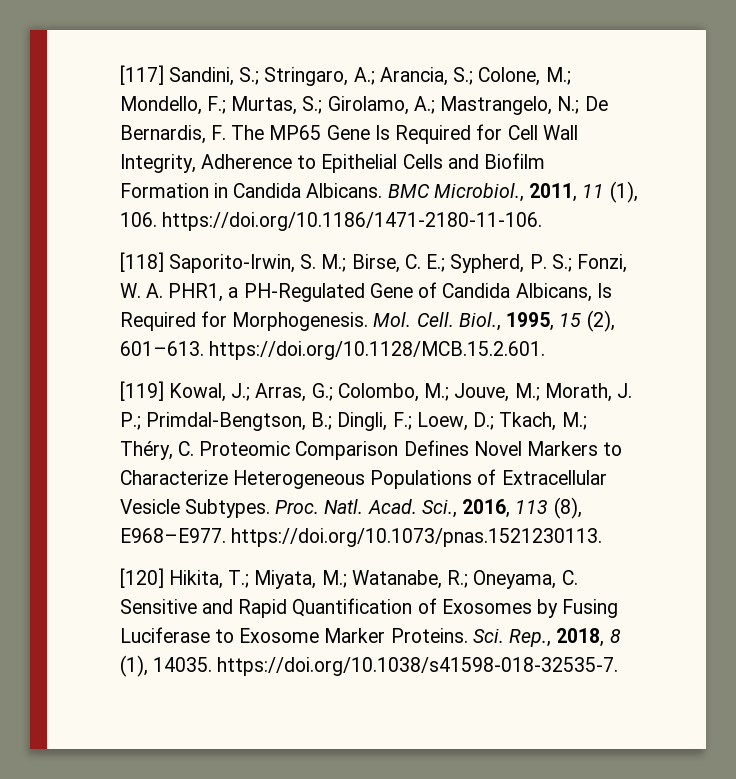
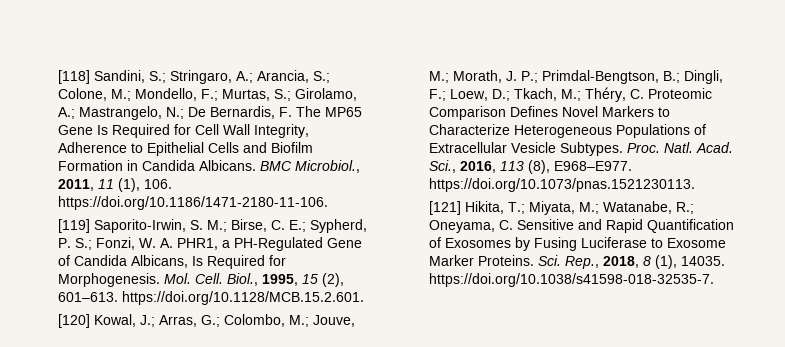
- [117] Sandini, S.; Stringaro, A.; Arancia, S.; Colone, M.; Mondello, F.; Murtas, S.; Girolamo, A.; Mastrangelo, N.; De Bernardis, F. The MP65 Gene Is Required for Cell Wall Integrity, Adherence to Epithelial Cells and Biofilm Formation in Candida Albicans.
+ [118] Sandini, S.; Stringaro, A.; Arancia, S.; Colone, M.; Mondello, F.; Murtas, S.; Girolamo, A.; Mastrangelo, N.; De Bernardis, F. The MP65 Gene Is Required for Cell Wall Integrity, Adherence to Epithelial Cells and Biofilm Formation in Candida Albicans.
- [118] Saporito-Irwin, S. M.; Birse, C. E.; Sypherd, P. S.; Fonzi, W. A. PHR1, a PH-Regulated Gene of Candida Albicans, Is Required for Morphogenesis.
+ [119] Saporito-Irwin, S. M.; Birse, C. E.; Sypherd, P. S.; Fonzi, W. A. PHR1, a PH-Regulated Gene of Candida Albicans, Is Required for Morphogenesis.
- [119] Kowal, J.; Arras, G.; Colombo, M.; Jouve, M.; Morath, J. P.; Primdal-Bengtson, B.; Dingli, F.; Loew, D.; Tkach, M.; Théry, C. Proteomic Comparison Defines Novel Markers to Characterize Heterogeneous Populations of Extracellular Vesicle Subtypes.
+ [120] Kowal, J.; Arras, G.; Colombo, M.; Jouve, M.; Morath, J. P.; Primdal-Bengtson, B.; Dingli, F.; Loew, D.; Tkach, M.; Théry, C. Proteomic Comparison Defines Novel Markers to Characterize Heterogeneous Populations of Extracellular Vesicle Subtypes.
- [120] Hikita, T.; Miyata, M.; Watanabe, R.; Oneyama, C. Sensitive and Rapid Quantification of Exosomes by Fusing Luciferase to Exosome Marker Proteins.
+ [121] Hikita, T.; Miyata, M.; Watanabe, R.; Oneyama, C. Sensitive and Rapid Quantification of Exosomes by Fusing Luciferase to Exosome Marker Proteins.

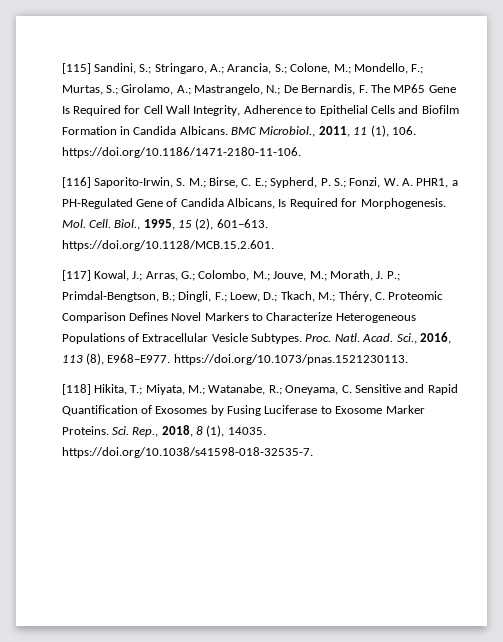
- [118] Sandini, S.; Stringaro, A.; Arancia, S.; Colone, M.; Mondello, F.; Murtas, S.; Girolamo, A.; Mastrangelo, N.; De Bernardis, F. The MP65 Gene Is Required for Cell Wall Integrity, Adherence to Epithelial Cells and Biofilm Formation in Candida Albicans.
+ [115] Sandini, S.; Stringaro, A.; Arancia, S.; Colone, M.; Mondello, F.; Murtas, S.; Girolamo, A.; Mastrangelo, N.; De Bernardis, F. The MP65 Gene Is Required for Cell Wall Integrity, Adherence to Epithelial Cells and Biofilm Formation in Candida Albicans.
- [119] Saporito-Irwin, S. M.; Birse, C. E.; Sypherd, P. S.; Fonzi, W. A. PHR1, a PH-Regulated Gene of Candida Albicans, Is Required for Morphogenesis.
+ [116] Saporito-Irwin, S. M.; Birse, C. E.; Sypherd, P. S.; Fonzi, W. A. PHR1, a PH-Regulated Gene of Candida Albicans, Is Required for Morphogenesis.
- [120] Kowal, J.; Arras, G.; Colombo, M.; Jouve, M.; Morath, J. P.; Primdal-Bengtson, B.; Dingli, F.; Loew, D.; Tkach, M.; Théry, C. Proteomic Comparison Defines Novel Markers to Characterize Heterogeneous Populations of Extracellular Vesicle Subtypes.
+ [117] Kowal, J.; Arras, G.; Colombo, M.; Jouve, M.; Morath, J. P.; Primdal-Bengtson, B.; Dingli, F.; Loew, D.; Tkach, M.; Théry, C. Proteomic Comparison Defines Novel Markers to Characterize Heterogeneous Populations of Extracellular Vesicle Subtypes.
- [121] Hikita, T.; Miyata, M.; Watanabe, R.; Oneyama, C. Sensitive and Rapid Quantification of Exosomes by Fusing Luciferase to Exosome Marker Proteins.
+ [118] Hikita, T.; Miyata, M.; Watanabe, R.; Oneyama, C. Sensitive and Rapid Quantification of Exosomes by Fusing Luciferase to Exosome Marker Proteins.

